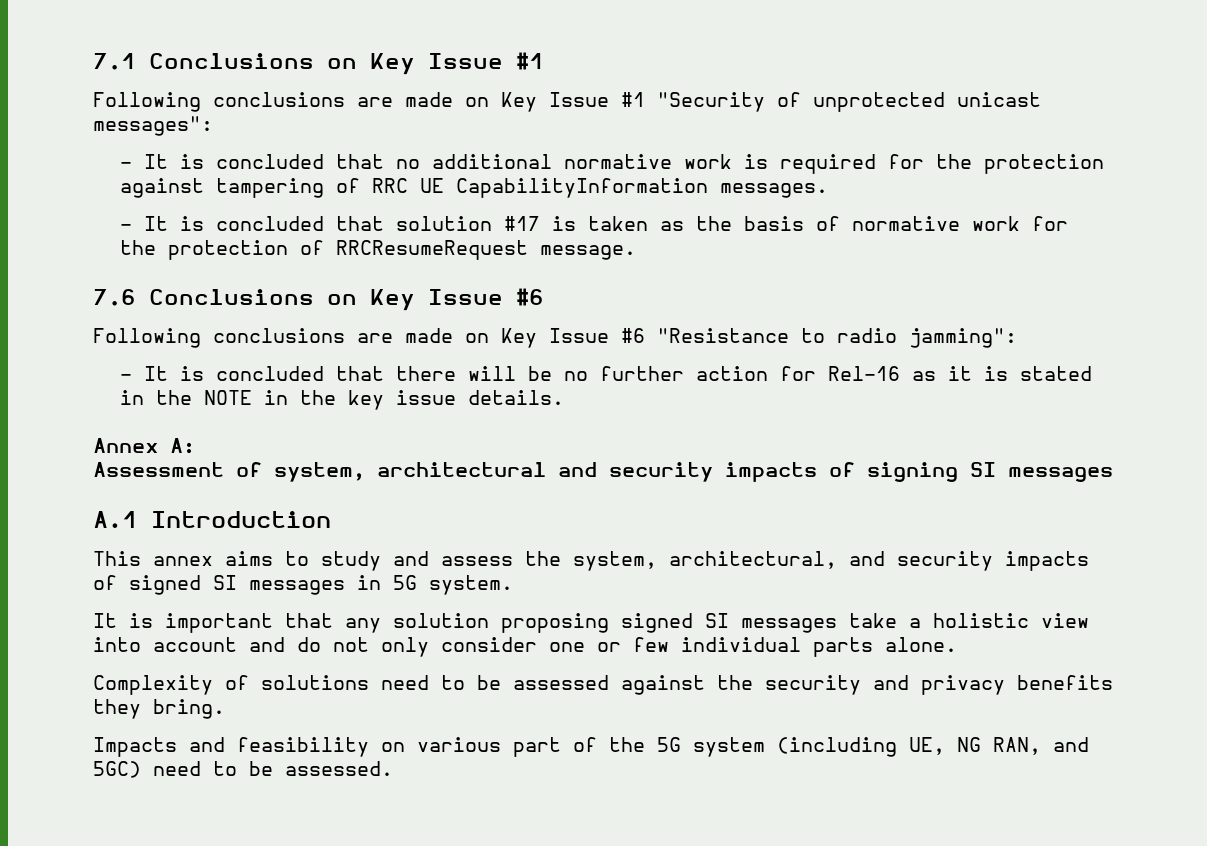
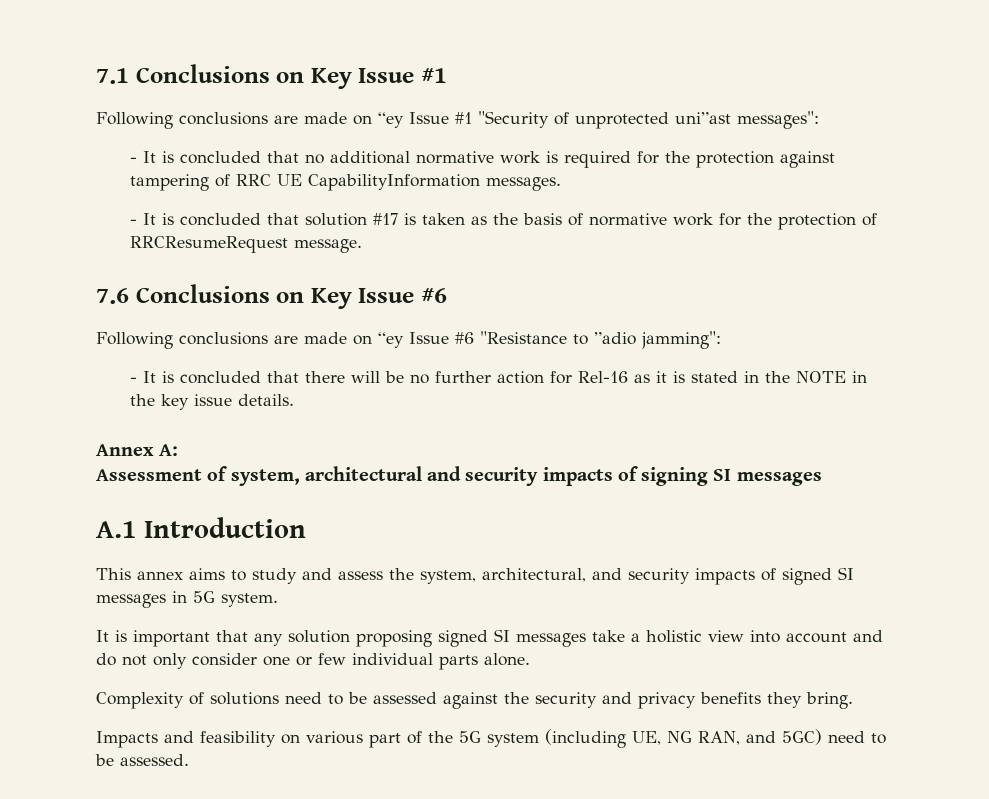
- Following conclusions are made on Key Issue #1 "Security of unprotected unicast messages":
+ Following conclusions are made on “ey Issue #1 "Security of unprotected uni”ast messages":
- Following conclusions are made on Key Issue #6 "Resistance to radio jamming":
+ Following conclusions are made on “ey Issue #6 "Resistance to ”adio jamming":

